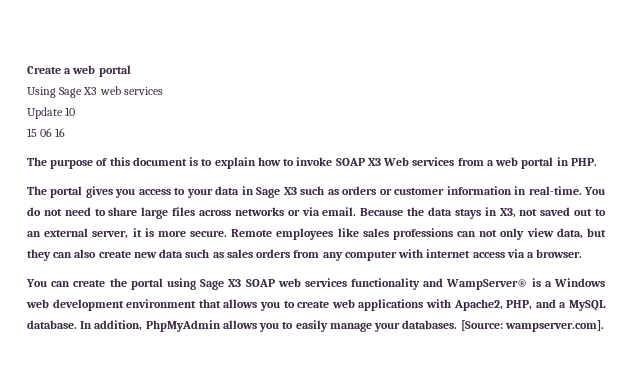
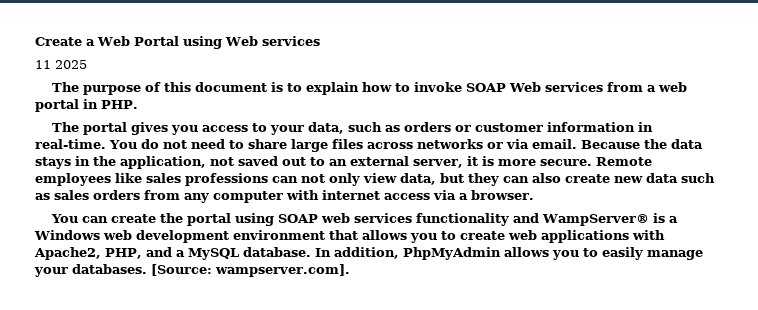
- Create a web portal
- Using Sage X3 web services
- Update 10
- 15 06 16
+ Create a Web Portal using Web services
+ 11 2025
- The purpose of this document is to explain how to invoke SOAP X3 Web services from a web portal in PHP.
+ The purpose of this document is to explain how to invoke SOAP Web services from a web portal in PHP.
- The portal gives you access to your data in Sage X3 such as orders or customer information in real-time.
+ The portal gives you access to your data, such as orders or customer information in real-time.
- Because the data stays in X3, not saved out to an external server, it is more secure.
+ Because the data stays in the application, not saved out to an external server, it is more secure.
- You can create the portal using Sage X3 SOAP web services functionality and WampServer® is a Windows web development environment that allows you to create web applications with Apache2, PHP, and a MySQL database.
+ You can create the portal using SOAP web services functionality and WampServer® is a Windows web development environment that allows you to create web applications with Apache2, PHP, and a MySQL database.

